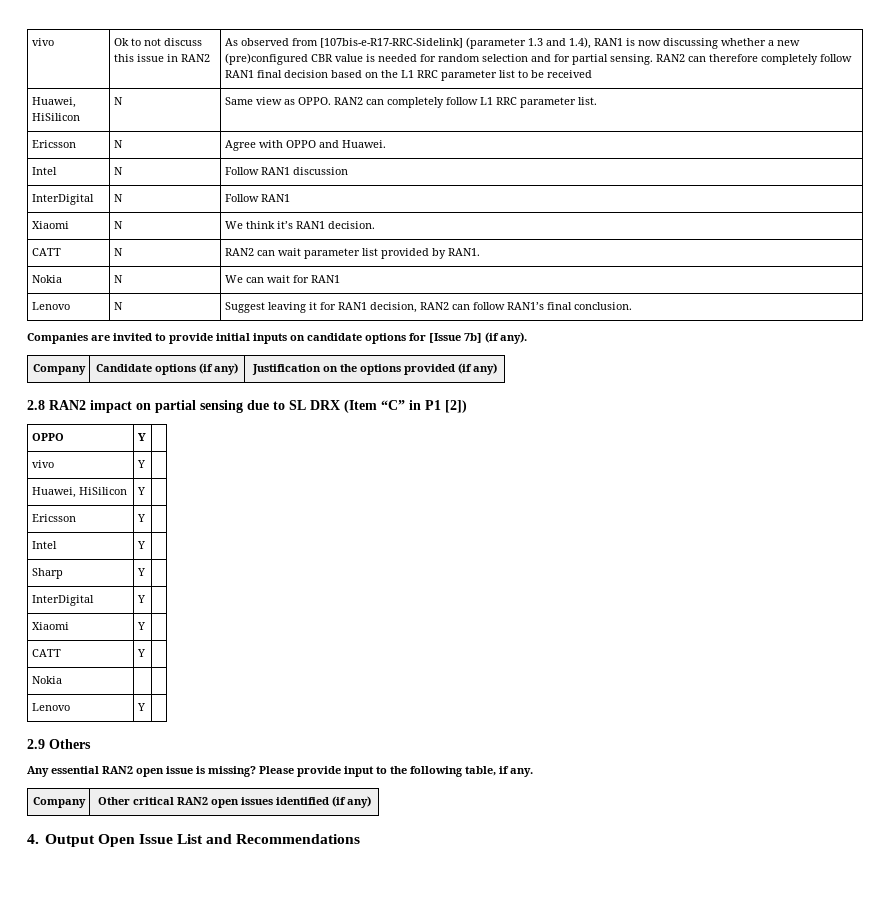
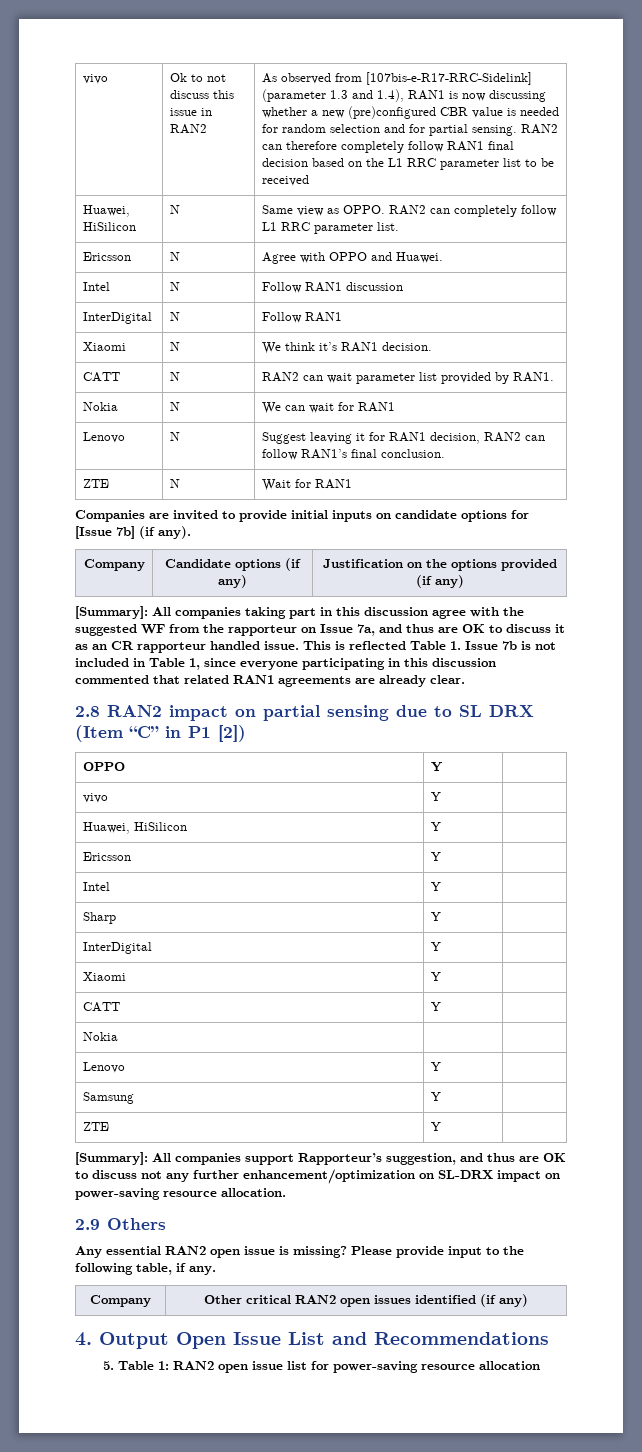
+ ZTE | N | Wait for RAN1
+ [Summary]: All companies taking part in this discussion agree with the suggested WF from the rapporteur on Issue 7a, and thus are OK to discuss it as an CR rapporteur handled issue. This is reflected Table 1. Issue 7b is not included in Table 1, since everyone participating in this discussion commented that related RAN1 agreements are already clear.
+ Samsung | Y |
+ ZTE | Y |
+ [Summary]: All companies support Rapporteur’s suggestion, and thus are OK to discuss not any further enhancement/optimization on SL-DRX impact on power-saving resource allocation.
+ 5. Table 1: RAN2 open issue list for power-saving resource allocation

